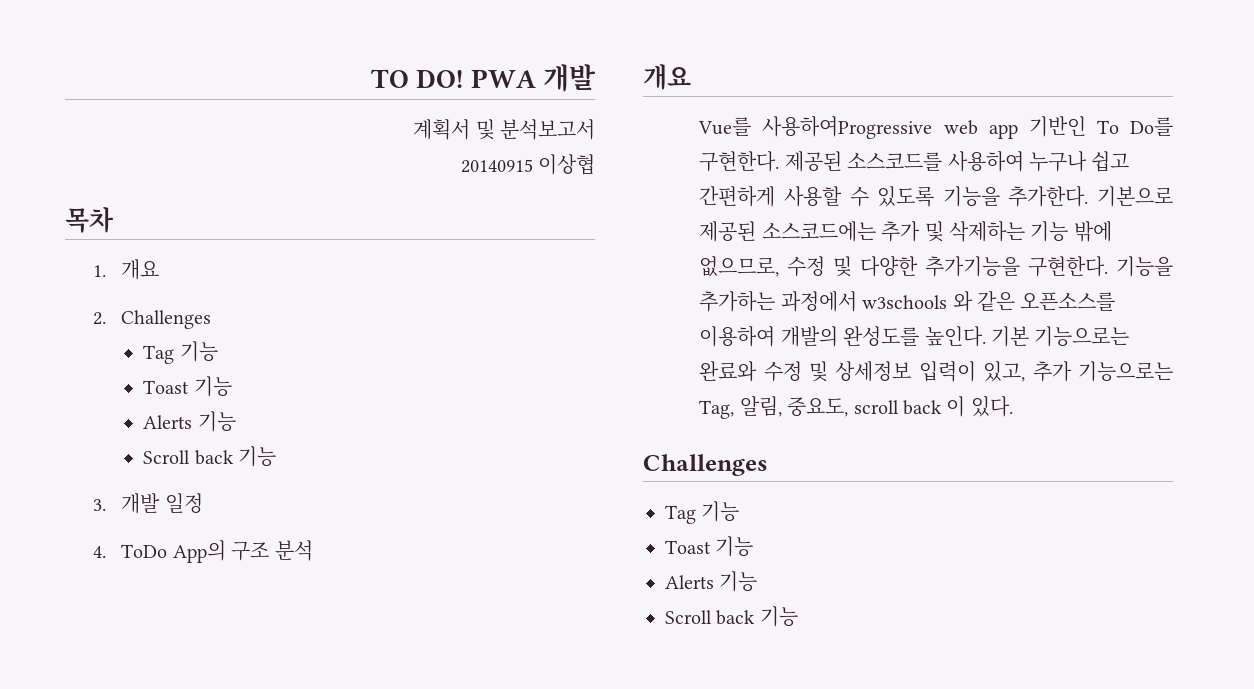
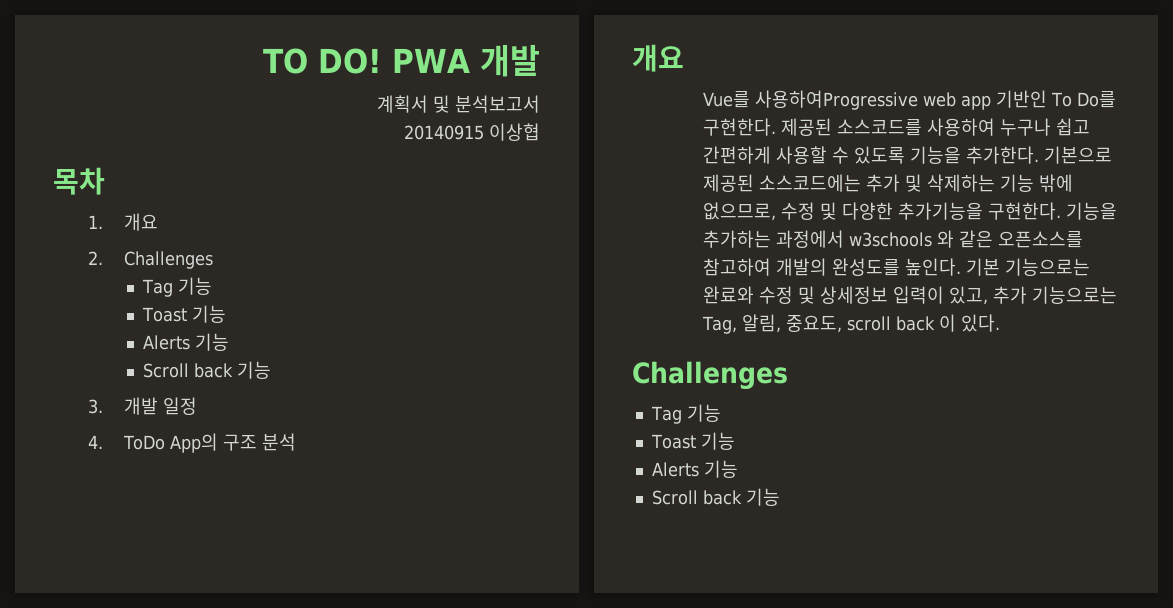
- 기능을 추가하는 과정에서 w3schools 와 같은 오픈소스를 이용하여 개발의 완성도를 높인다.
+ 기능을 추가하는 과정에서 w3schools 와 같은 오픈소스를 참고하여 개발의 완성도를 높인다.

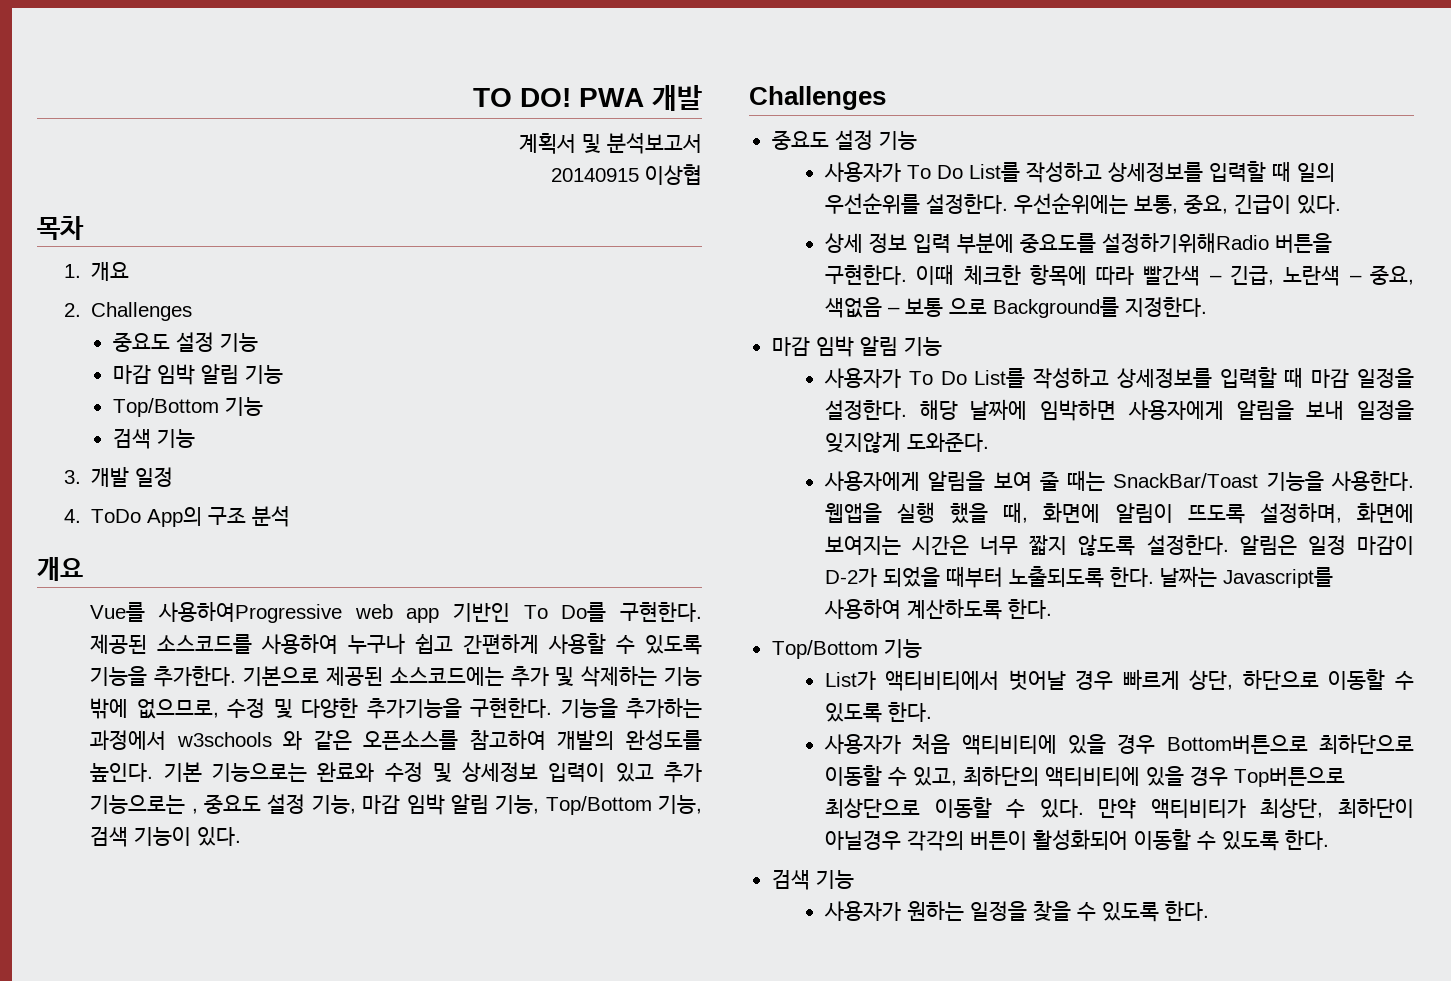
  2. Challenges
- Tag 기능
- Toast 기능
- Alerts 기능
- Scroll back 기능
+ 중요도 설정 기능
+ 마감 임박 알림 기능
+ Top/Bottom 기능
+ 검색 기능
- 기본 기능으로는 완료와 수정 및 상세정보 입력이 있고, 추가 기능으로는 Tag, 알림, 중요도, scroll back 이 있다.
+ 기본 기능으로는 완료와 수정 및 상세정보 입력이 있고 추가 기능으로는 , 중요도 설정 기능, 마감 임박 알림 기능, Top/Bottom 기능, 검색 기능이 있다.
  Challenges
- Tag 기능
- Toast 기능
- Alerts 기능
- Scroll back 기능
+ 중요도 설정 기능
+ 사용자가 To Do List를 작성하고 상세정보를 입력할 때 일의 우선순위를 설정한다. 우선순위에는 보통, 중요, 긴급이 있다.
+ 상세 정보 입력 부분에 중요도를 설정하기위해Radio 버튼을 구현한다. 이때 체크한 항목에 따라 빨간색 – 긴급, 노란색 – 중요, 색없음 – 보통 으로 Background를 지정한다.
+ 마감 임박 알림 기능
+ 사용자가 To Do List를 작성하고 상세정보를 입력할 때 마감 일정을 설정한다. 해당 날짜에 임박하면 사용자에게 알림을 보내 일정을 잊지않게 도와준다.
+ 사용자에게 알림을 보여 줄 때는 SnackBar/Toast 기능을 사용한다. 웹앱을 실행 했을 때, 화면에 알림이 뜨도록 설정하며, 화면에 보여지는 시간은 너무 짧지 않도록 설정한다. 알림은 일정 마감이 D-2가 되었을 때부터 노출되도록 한다. 날짜는 Javascript를 사용하여 계산하도록 한다.
+ Top/Bottom 기능
+ List가 액티비티에서 벗어날 경우 빠르게 상단, 하단으로 이동할 수 있도록 한다.
+ 사용자가 처음 액티비티에 있을 경우 Bottom버튼으로 최하단으로 이동할 수 있고, 최하단의 액티비티에 있을 경우 Top버튼으로 최상단으로 이동할 수 있다. 만약 액티비티가 최상단, 최하단이 아닐경우 각각의 버튼이 활성화되어 이동할 수 있도록 한다.
+ 검색 기능
+ 사용자가 원하는 일정을 찾을 수 있도록 한다.

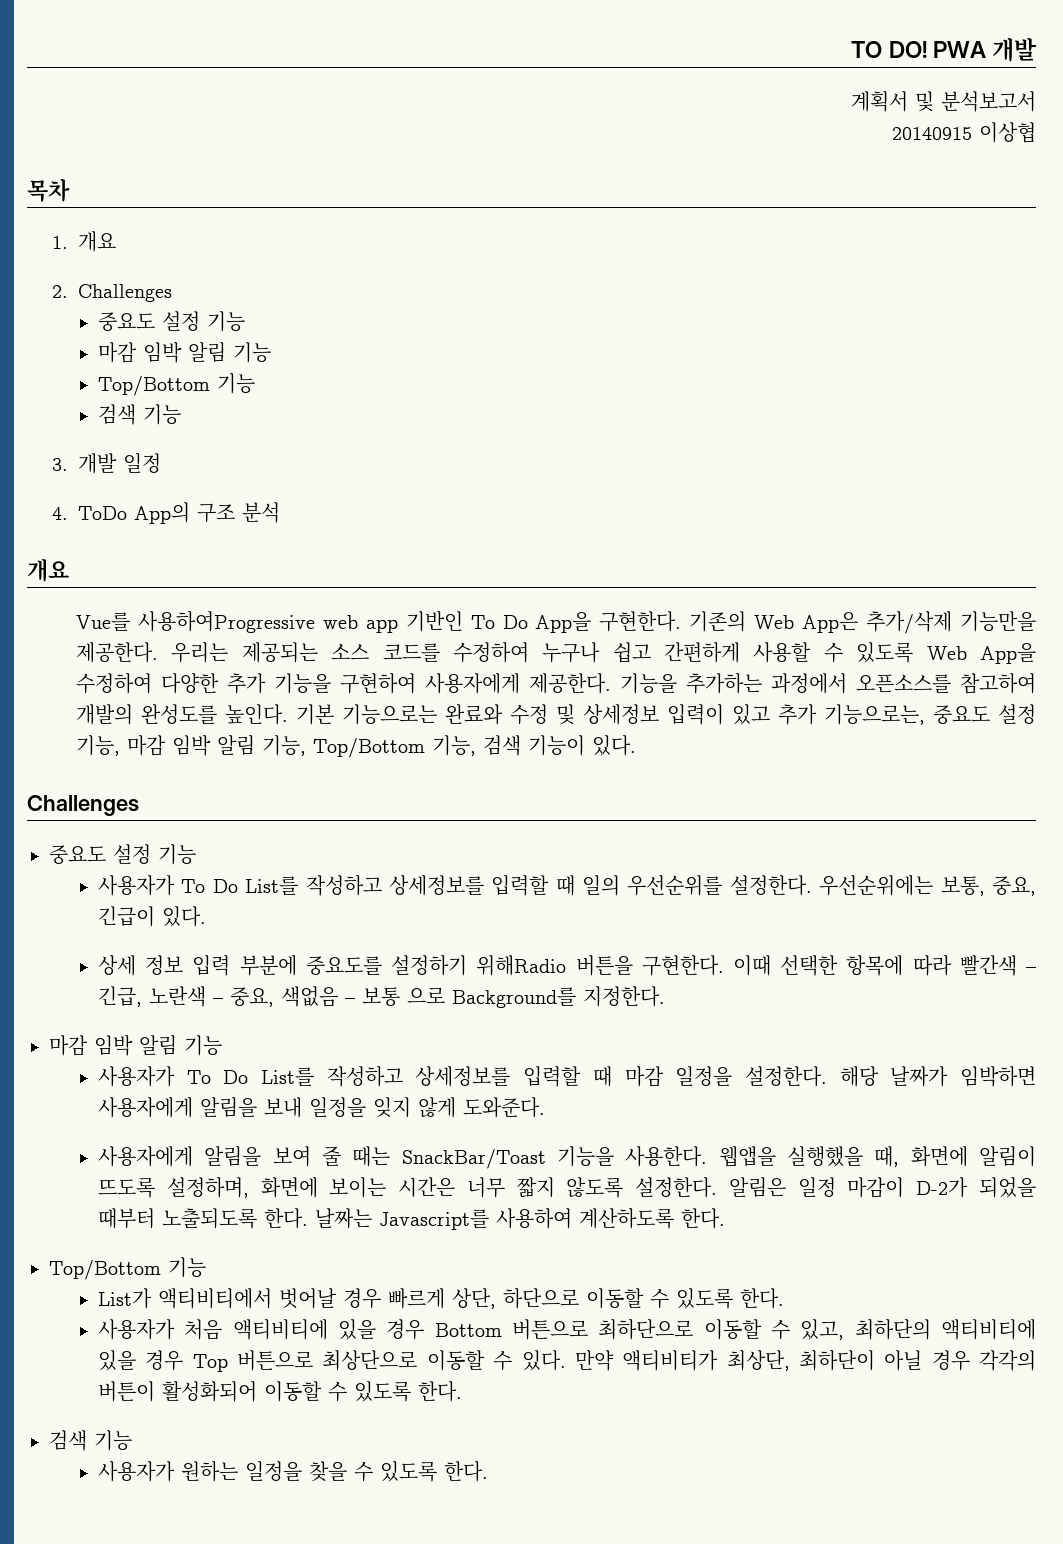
- Vue를 사용하여Progressive web app 기반인 To Do를 구현한다. 제공된 소스코드를 사용하여 누구나 쉽고 간편하게 사용할 수 있도록 기능을 추가한다. 기본으로 제공된 소스코드에는 추가 및 삭제하는 기능 밖에 없으므로, 수정 및 다양한 추가기능을 구현한다. 기능을 추가하는 과정에서 w3schools 와 같은 오픈소스를 참고하여 개발의 완성도를 높인다.
+ Vue를 사용하여Progressive web app 기반인 To Do App을 구현한다. 기존의 Web App은 추가/삭제 기능만을 제공한다. 우리는 제공되는 소스 코드를 수정하여 누구나 쉽고 간편하게 사용할 수 있도록 Web App을 수정하여 다양한 추가 기능을 구현하여 사용자에게 제공한다. 기능을 추가하는 과정에서 오픈소스를 참고하여 개발의 완성도를 높인다.
- 기본 기능으로는 완료와 수정 및 상세정보 입력이 있고 추가 기능으로는 , 중요도 설정 기능, 마감 임박 알림 기능, Top/Bottom 기능, 검색 기능이 있다.
+ 기본 기능으로는 완료와 수정 및 상세정보 입력이 있고 추가 기능으로는, 중요도 설정 기능, 마감 임박 알림 기능, Top/Bottom 기능, 검색 기능이 있다.
- 상세 정보 입력 부분에 중요도를 설정하기위해Radio 버튼을 구현한다.
+ 상세 정보 입력 부분에 중요도를 설정하기 위해Radio 버튼을 구현한다.
- 이때 체크한 항목에 따라 빨간색 – 긴급, 노란색 – 중요, 색없음 – 보통 으로 Background를 지정한다.
+ 이때 선택한 항목에 따라 빨간색 – 긴급, 노란색 – 중요, 색없음 – 보통 으로 Background를 지정한다.
- 해당 날짜에 임박하면 사용자에게 알림을 보내 일정을 잊지않게 도와준다.
+ 해당 날짜가 임박하면 사용자에게 알림을 보내 일정을 잊지 않게 도와준다.
- 웹앱을 실행 했을 때, 화면에 알림이 뜨도록 설정하며, 화면에 보여지는 시간은 너무 짧지 않도록 설정한다.
+ 웹앱을 실행했을 때, 화면에 알림이 뜨도록 설정하며, 화면에 보이는 시간은 너무 짧지 않도록 설정한다.
- 사용자가 처음 액티비티에 있을 경우 Bottom버튼으로 최하단으로 이동할 수 있고, 최하단의 액티비티에 있을 경우 Top버튼으로 최상단으로 이동할 수 있다.
+ 사용자가 처음 액티비티에 있을 경우 Bottom 버튼으로 최하단으로 이동할 수 있고, 최하단의 액티비티에 있을 경우 Top 버튼으로 최상단으로 이동할 수 있다.
- 만약 액티비티가 최상단, 최하단이 아닐경우 각각의 버튼이 활성화되어 이동할 수 있도록 한다.
+ 만약 액티비티가 최상단, 최하단이 아닐 경우 각각의 버튼이 활성화되어 이동할 수 있도록 한다.

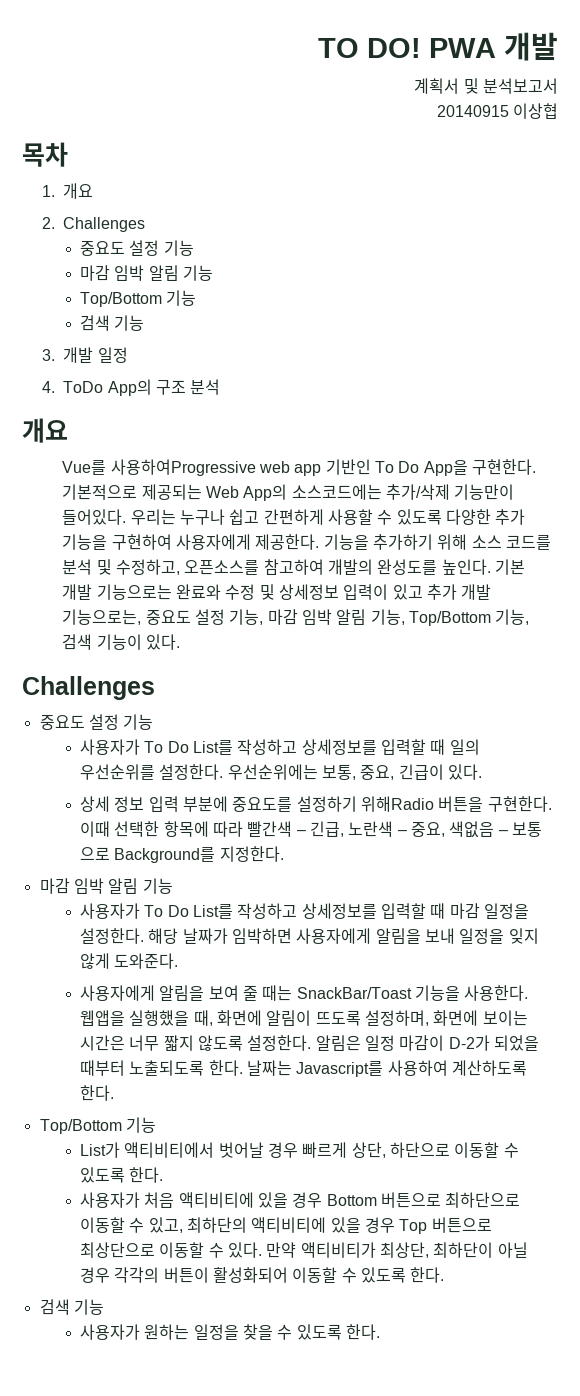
- 기존의 Web App은 추가/삭제 기능만을 제공한다. 우리는 제공되는 소스 코드를 수정하여 누구나 쉽고 간편하게 사용할 수 있도록 Web App을 수정하여 다양한 추가 기능을 구현하여 사용자에게 제공한다.
+ 기본적으로 제공되는 Web App의 소스코드에는 추가/삭제 기능만이 들어있다. 우리는 누구나 쉽고 간편하게 사용할 수 있도록 다양한 추가 기능을 구현하여 사용자에게 제공한다.
- 기능을 추가하는 과정에서 오픈소스를 참고하여 개발의 완성도를 높인다.
+ 기능을 추가하기 위해 소스 코드를 분석 및 수정하고, 오픈소스를 참고하여 개발의 완성도를 높인다.
- 기본 기능으로는 완료와 수정 및 상세정보 입력이 있고 추가 기능으로는, 중요도 설정 기능, 마감 임박 알림 기능, Top/Bottom 기능, 검색 기능이 있다.
+ 기본 개발 기능으로는 완료와 수정 및 상세정보 입력이 있고 추가 개발 기능으로는, 중요도 설정 기능, 마감 임박 알림 기능, Top/Bottom 기능, 검색 기능이 있다.

